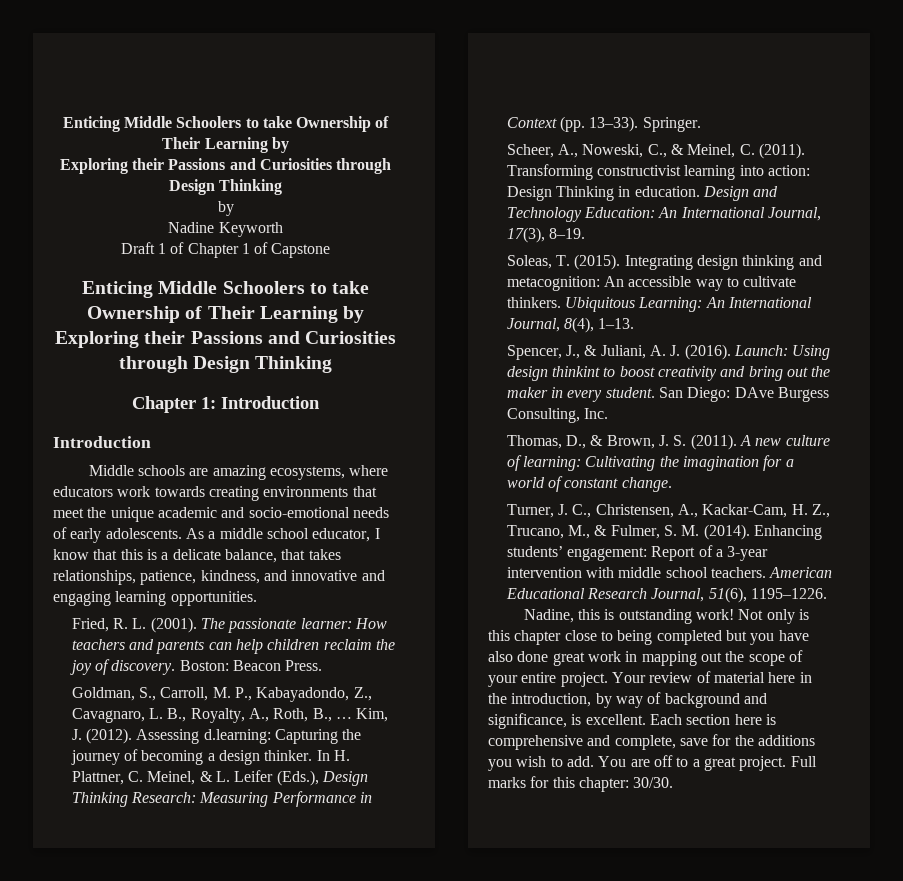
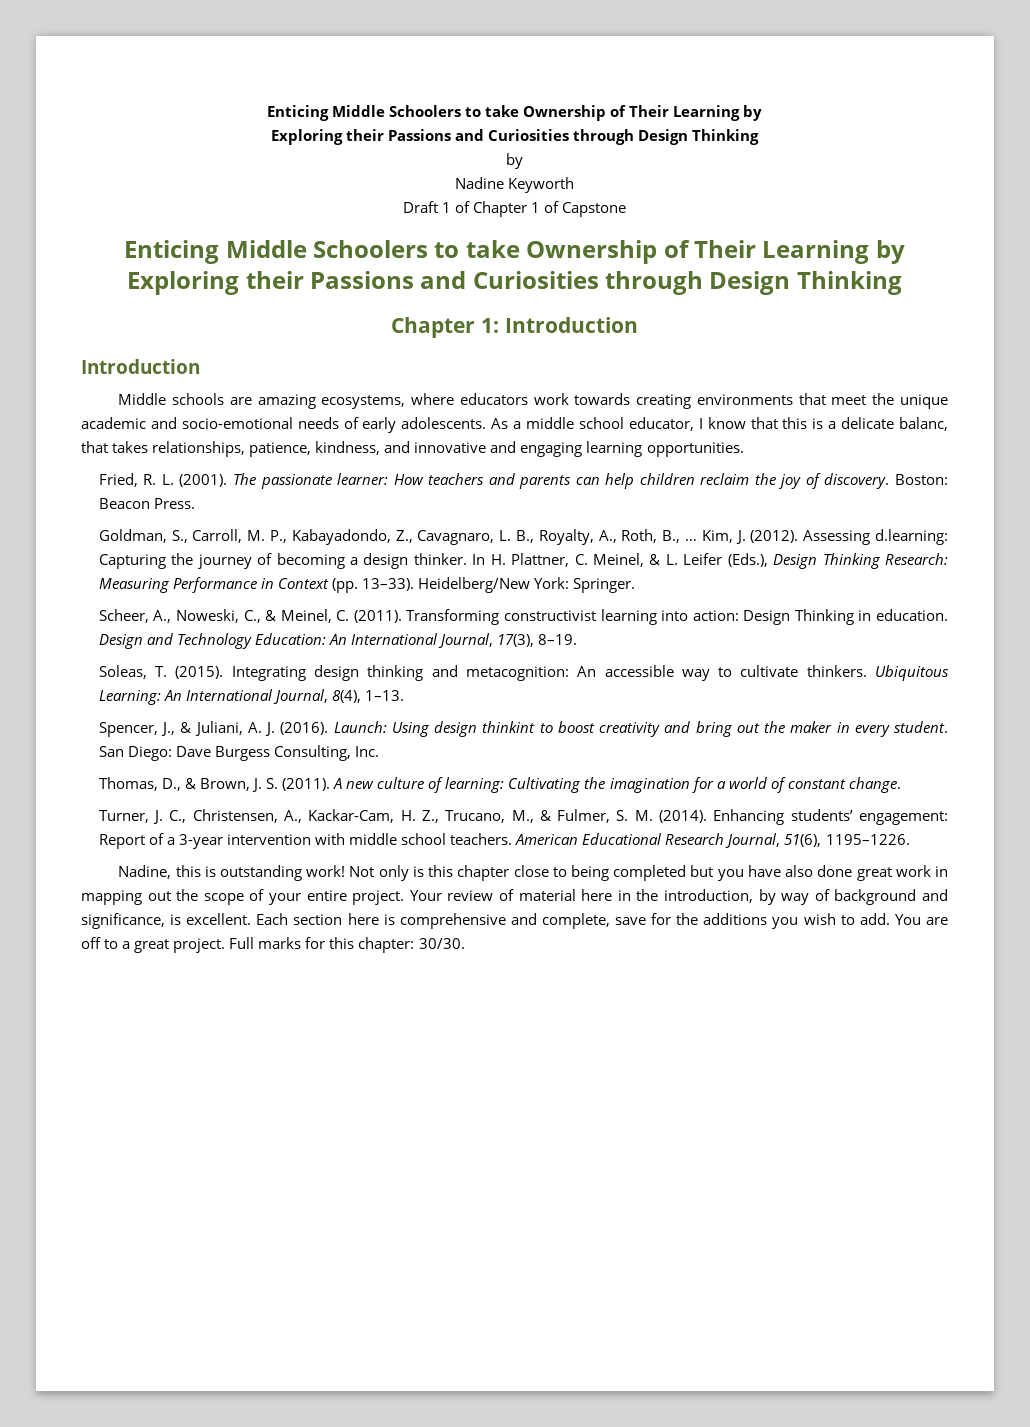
- As a middle school educator, I know that this is a delicate balance, that takes relationships, patience, kindness, and innovative and engaging learning opportunities.
+ As a middle school educator, I know that this is a delicate balanc, that takes relationships, patience, kindness, and innovative and engaging learning opportunities.
- Springer.
+ Heidelberg/New York: Springer.
- San Diego: DAve Burgess Consulting, Inc.
+ San Diego: Dave Burgess Consulting, Inc.

